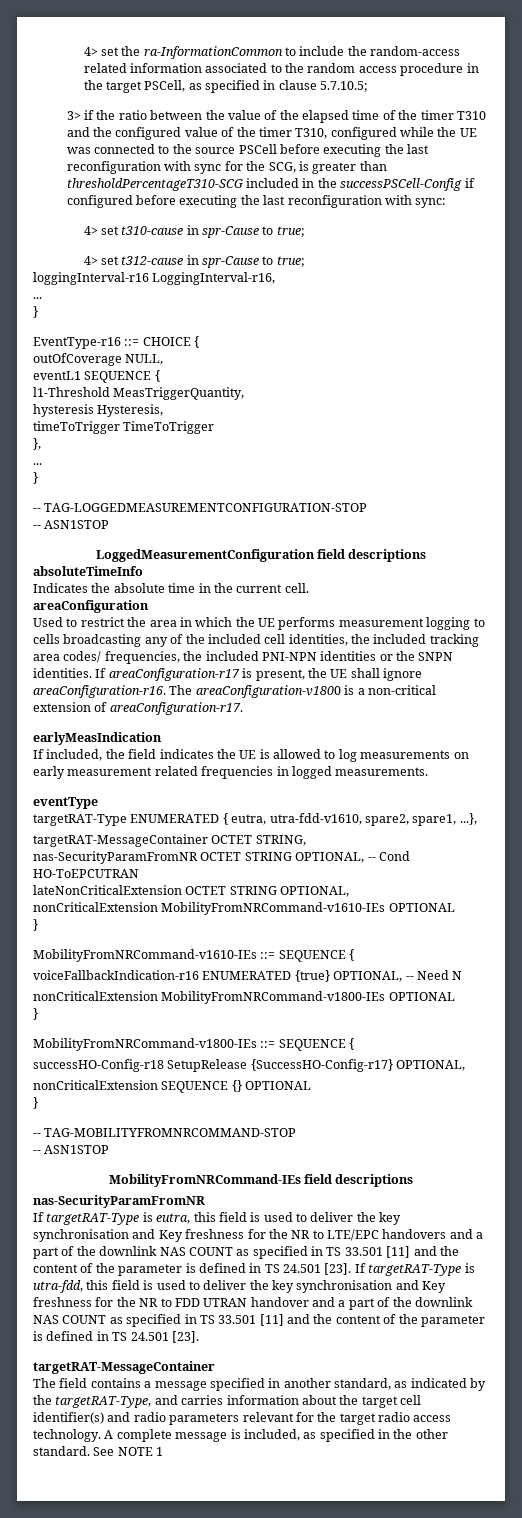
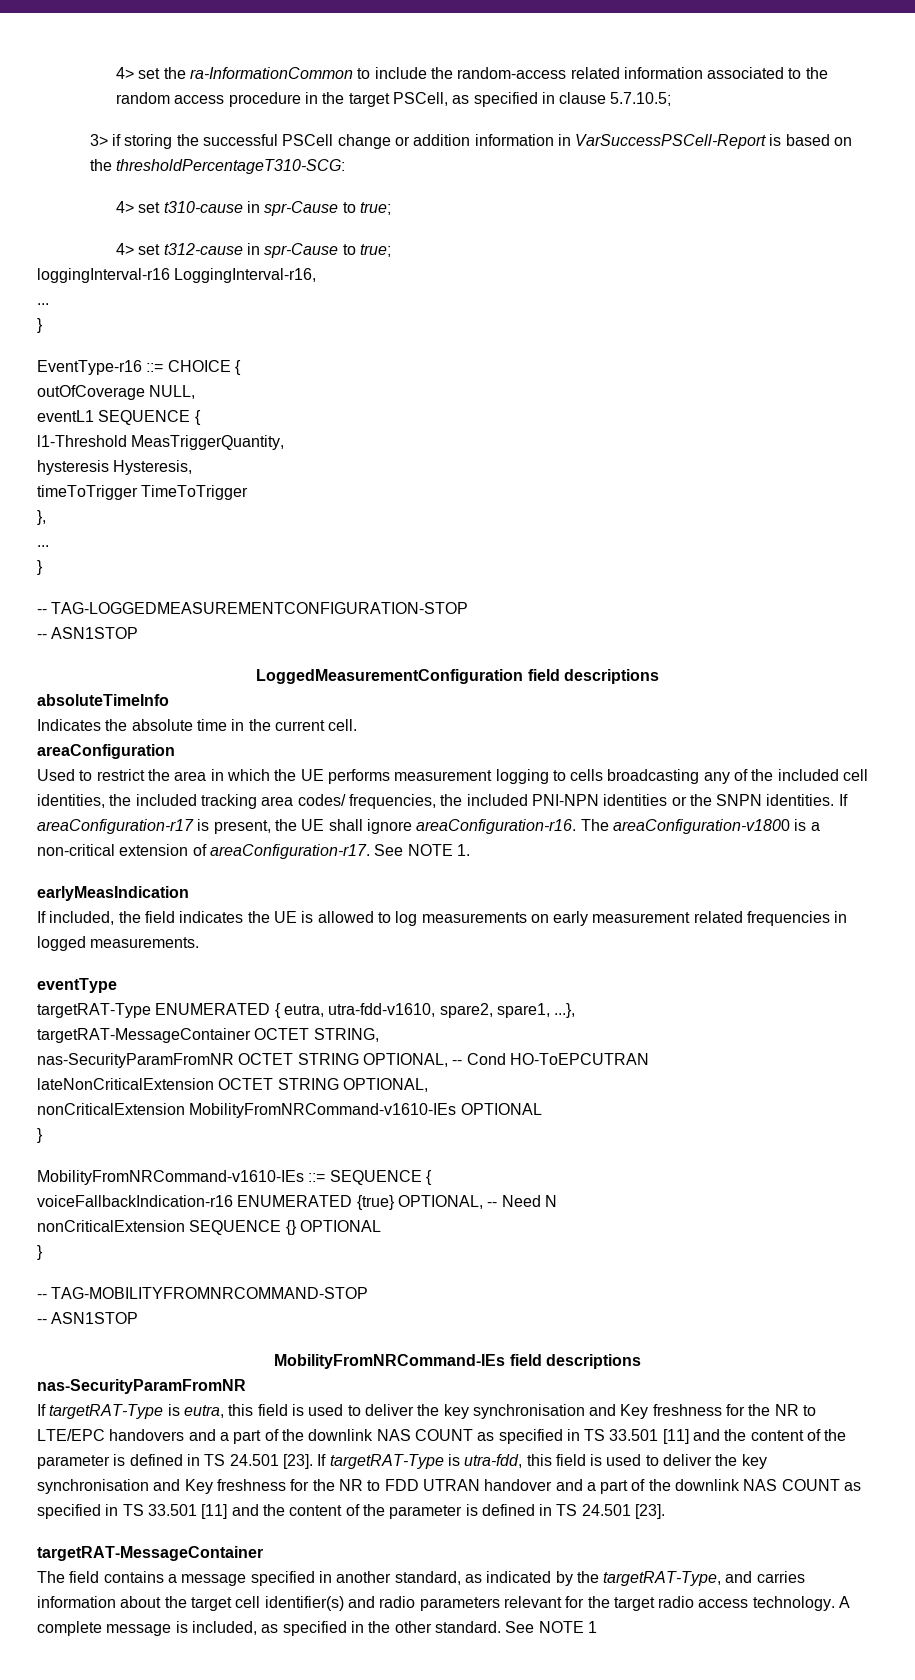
- 3> if the ratio between the value of the elapsed time of the timer T310 and the configured value of the timer T310, configured while the UE was connected to the source PSCell before executing the last reconfiguration with sync for the SCG, is greater than thresholdPercentageT310-SCG included in the successPSCell-Config if configured before executing the last reconfiguration with sync:
+ 3> if storing the successful PSCell change or addition information in VarSuccessPSCell-Report is based on the thresholdPercentageT310-SCG:
+ See NOTE 1.
- nonCriticalExtension MobilityFromNRCommand-v1800-IEs OPTIONAL
- }
- MobilityFromNRCommand-v1800-IEs ::= SEQUENCE {
- successHO-Config-r18 SetupRelease {SuccessHO-Config-r17} OPTIONAL,

